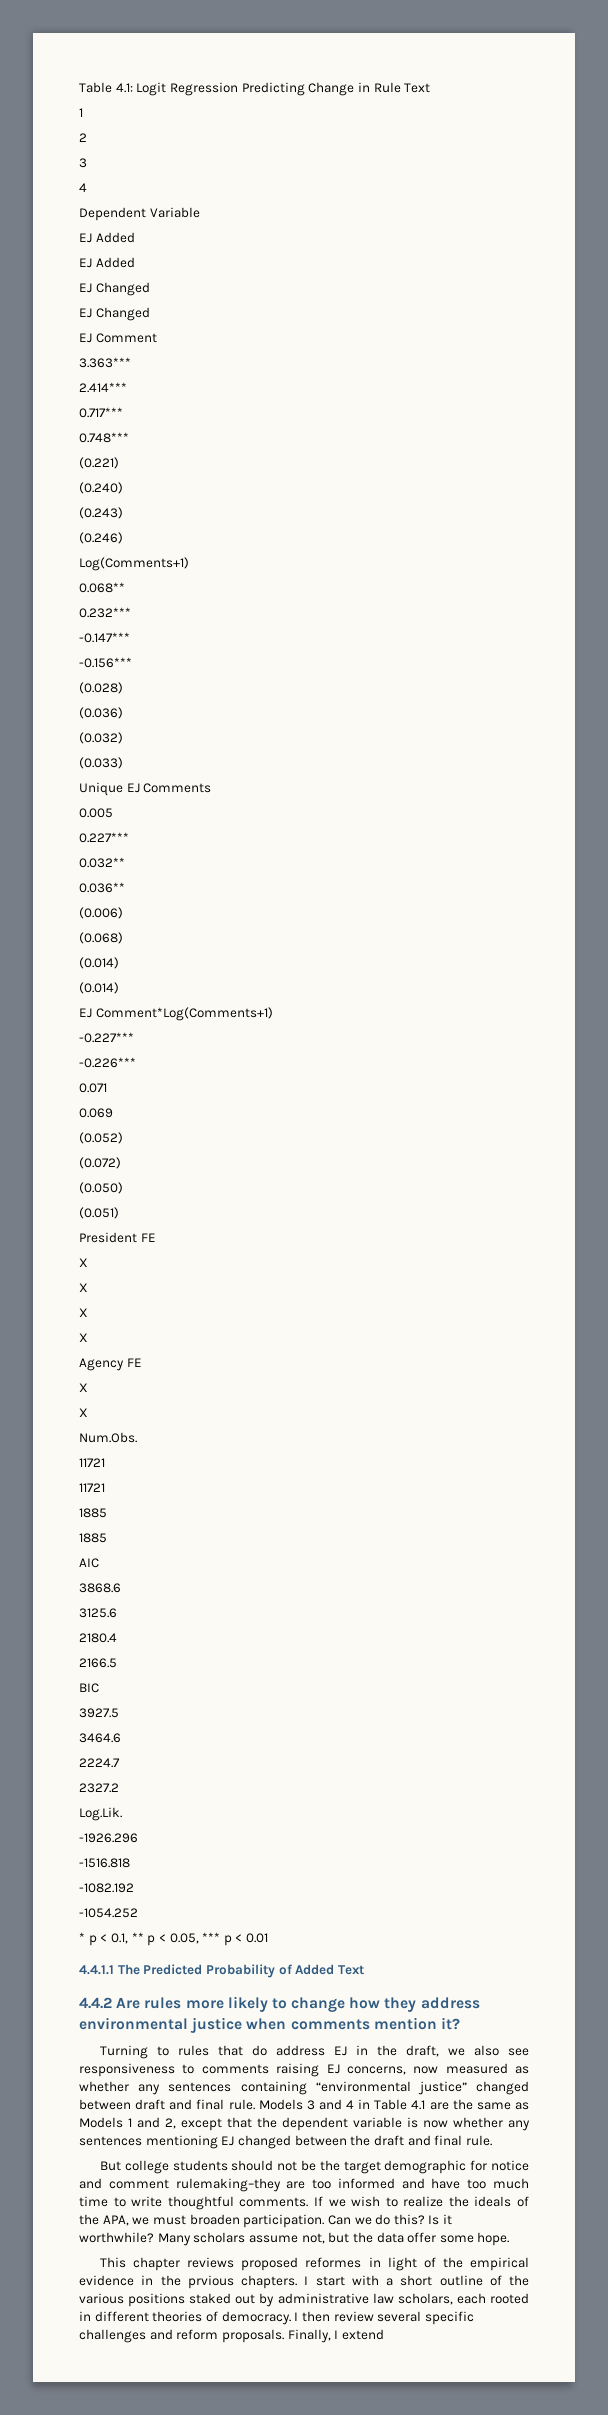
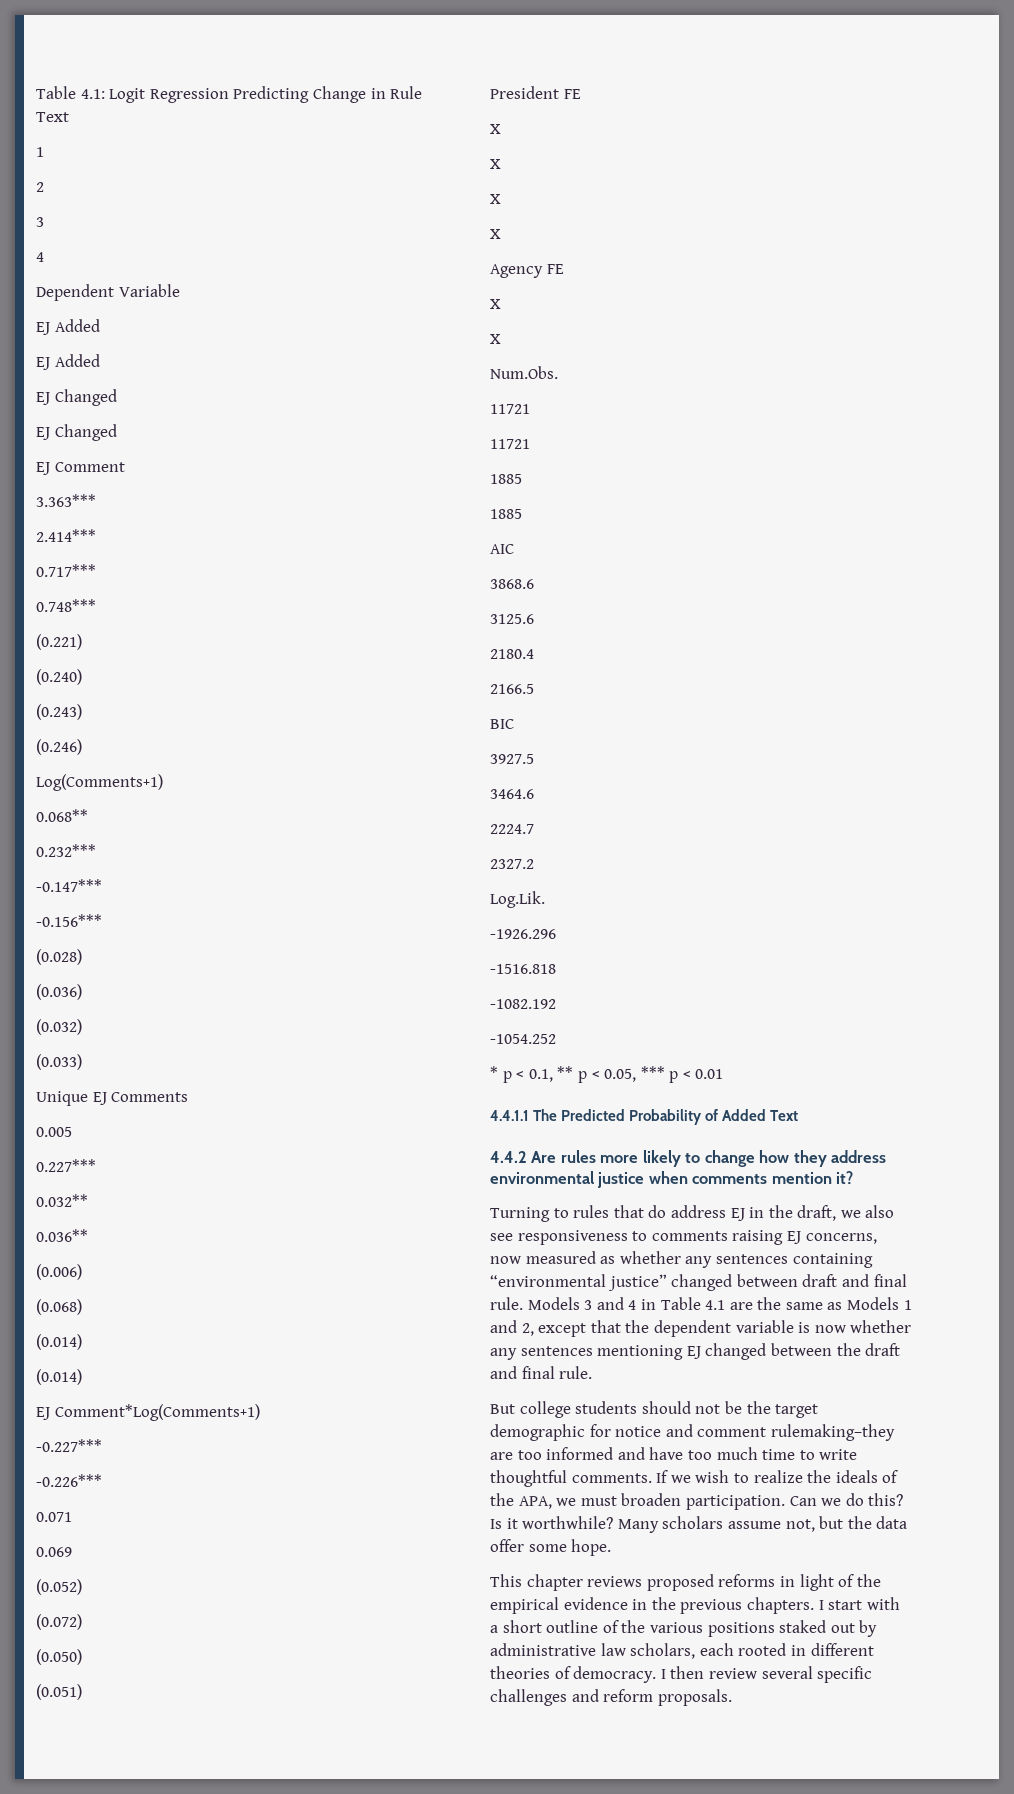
- This chapter reviews proposed reformes in light of the empirical evidence in the prvious chapters.
+ This chapter reviews proposed reforms in light of the empirical evidence in the previous chapters.
- Finally, I extend

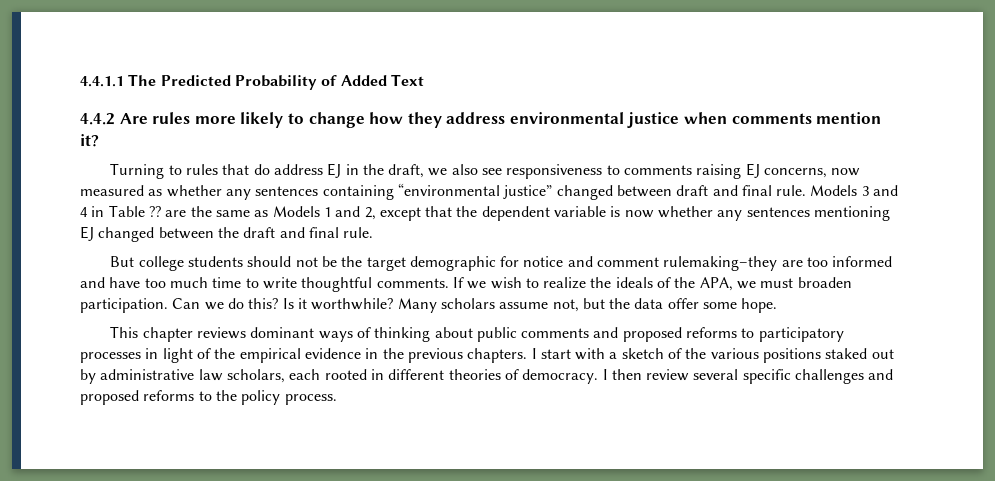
- Table 4.1: Logit Regression Predicting Change in Rule Text
- 1
- 2
- 3
- 4
- Dependent Variable
- EJ Added
- EJ Added
- EJ Changed
- EJ Changed
- EJ Comment
- 3.363***
- 2.414***
- 0.717***
- 0.748***
- (0.221)
- (0.240)
- (0.243)
- (0.246)
- Log(Comments+1)
- 0.068**
- 0.232***
- -0.147***
- -0.156***
- (0.028)
- (0.036)
- (0.032)
- (0.033)
- Unique EJ Comments
- 0.005
- 0.227***
- 0.032**
- 0.036**
- (0.006)
- (0.068)
- (0.014)
- (0.014)
- EJ Comment*Log(Comments+1)
- -0.227***
- -0.226***
- 0.071
- 0.069
- (0.052)
- (0.072)
- (0.050)
- (0.051)
- President FE
- X
- X
- X
- X
- Agency FE
- X
- X
- Num.Obs.
- 11721
- 11721
- 1885
- 1885
- AIC
- 3868.6
- 3125.6
- 2180.4
- 2166.5
- BIC
- 3927.5
- 3464.6
- 2224.7
- 2327.2
- Log.Lik.
- -1926.296
- -1516.818
- -1082.192
- -1054.252
- * p < 0.1, ** p < 0.05, *** p < 0.01
- Models 3 and 4 in Table 4.1 are the same as Models 1 and 2, except that the dependent variable is now whether any sentences mentioning EJ changed between the draft and final rule.
+ Models 3 and 4 in Table ?? are the same as Models 1 and 2, except that the dependent variable is now whether any sentences mentioning EJ changed between the draft and final rule.
- This chapter reviews proposed reforms in light of the empirical evidence in the previous chapters.
+ This chapter reviews dominant ways of thinking about public comments and proposed reforms to participatory processes in light of the empirical evidence in the previous chapters.
- I start with a short outline of the various positions staked out by administrative law scholars, each rooted in different theories of democracy.
+ I start with a sketch of the various positions staked out by administrative law scholars, each rooted in different theories of democracy.
- I then review several specific challenges and reform proposals.
+ I then review several specific challenges and proposed reforms to the policy process.

